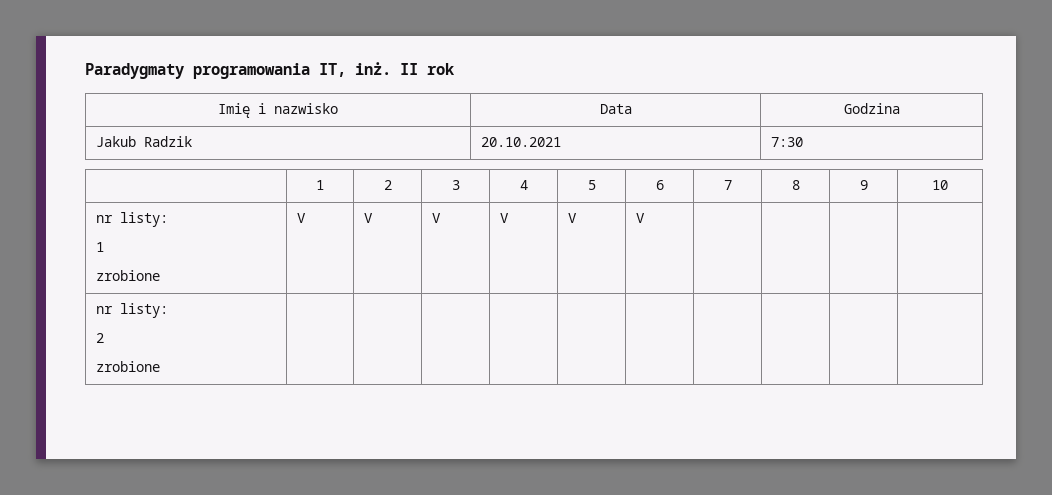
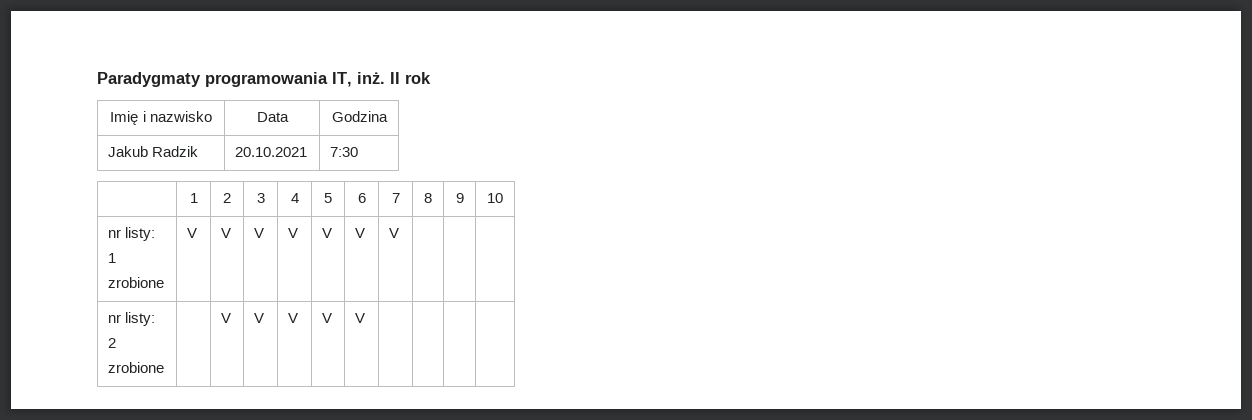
  | 1 | 2 | 3 | 4 | 5 | 6 | 7 | 8 | 9 | 10
  nr listy:
  1
- zrobione | V | V | V | V | V | V | | | |
+ zrobione | V | V | V | V | V | V | V | | |
  nr listy:
  2
- zrobione | | | | | | | | | |
+ zrobione | | V | V | V | V | V | | | |

